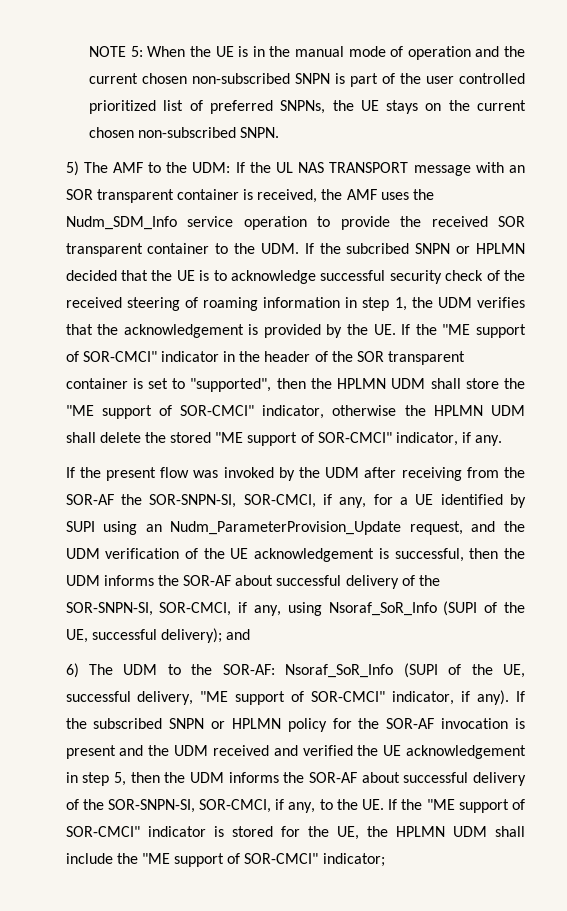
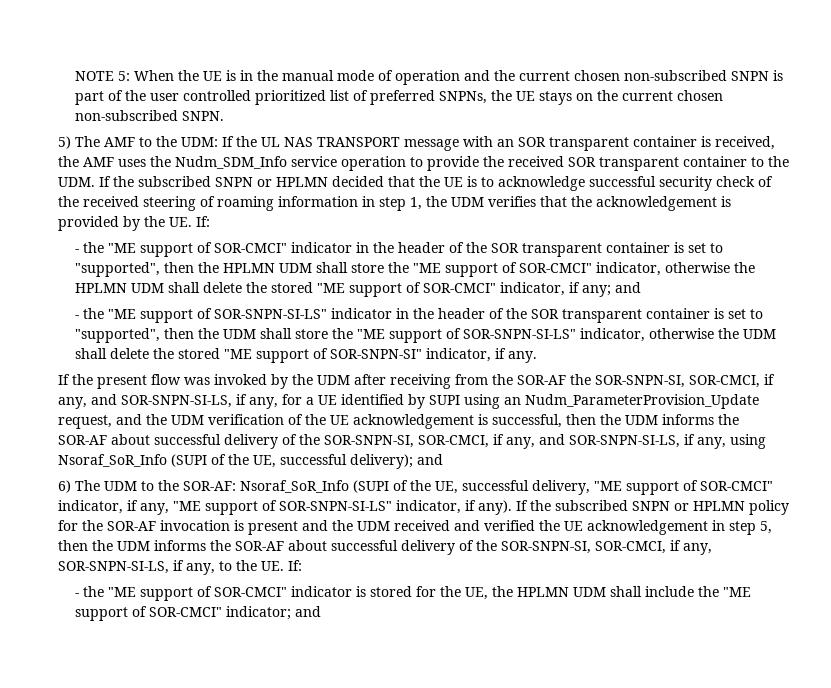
- If the UL NAS TRANSPORT message with an SOR transparent container is received, the AMF uses the Nudm_SDM_Info service operation to provide the received SOR transparent container to the UDM. If the subcribed SNPN or HPLMN decided that the UE is to acknowledge successful security check of the received steering of roaming information in step 1, the UDM verifies that the acknowledgement is provided by the UE. If the "ME support of SOR-CMCI" indicator in the header of the SOR transparent container is set to "supported", then the HPLMN UDM shall store the "ME support of SOR-CMCI" indicator, otherwise the HPLMN UDM shall delete the stored "ME support of SOR-CMCI" indicator, if any.
+ If the UL NAS TRANSPORT message with an SOR transparent container is received, the AMF uses the Nudm_SDM_Info service operation to provide the received SOR transparent container to the UDM. If the subscribed SNPN or HPLMN decided that the UE is to acknowledge successful security check of the received steering of roaming information in step 1, the UDM verifies that the acknowledgement is provided by the UE. If:
+ - the "ME support of SOR-CMCI" indicator in the header of the SOR transparent container is set to "supported", then the HPLMN UDM shall store the "ME support of SOR-CMCI" indicator, otherwise the HPLMN UDM shall delete the stored "ME support of SOR-CMCI" indicator, if any; and
+ - the "ME support of SOR-SNPN-SI-LS" indicator in the header of the SOR transparent container is set to "supported", then the UDM shall store the "ME support of SOR-SNPN-SI-LS" indicator, otherwise the UDM shall delete the stored "ME support of SOR-SNPN-SI" indicator, if any.
- If the present flow was invoked by the UDM after receiving from the SOR-AF the SOR-SNPN-SI, SOR-CMCI, if any, for a UE identified by SUPI using an Nudm_ParameterProvision_Update request, and the UDM verification of the UE acknowledgement is successful, then the UDM informs the SOR-AF about successful delivery of the SOR-SNPN-SI, SOR-CMCI, if any, using Nsoraf_SoR_Info (SUPI of the UE, successful delivery);
+ If the present flow was invoked by the UDM after receiving from the SOR-AF the SOR-SNPN-SI, SOR-CMCI, if any, and SOR-SNPN-SI-LS, if any, for a UE identified by SUPI using an Nudm_ParameterProvision_Update request, and the UDM verification of the UE acknowledgement is successful, then the UDM informs the SOR-AF about successful delivery of the SOR-SNPN-SI, SOR-CMCI, if any, and SOR-SNPN-SI-LS, if any, using Nsoraf_SoR_Info (SUPI of the UE, successful delivery);
- 6) The UDM to the SOR-AF: Nsoraf_SoR_Info (SUPI of the UE, successful delivery, "ME support of SOR-CMCI" indicator, if any).
+ 6) The UDM to the SOR-AF: Nsoraf_SoR_Info (SUPI of the UE, successful delivery, "ME support of SOR-CMCI" indicator, if any, "ME support of SOR-SNPN-SI-LS" indicator, if any).
- If the subscribed SNPN or HPLMN policy for the SOR-AF invocation is present and the UDM received and verified the UE acknowledgement in step 5, then the UDM informs the SOR-AF about successful delivery of the SOR-SNPN-SI, SOR-CMCI, if any, to the UE. If the "ME support of SOR-CMCI" indicator is stored for the UE, the HPLMN UDM shall include the "ME support of SOR-CMCI" indicator;
+ If the subscribed SNPN or HPLMN policy for the SOR-AF invocation is present and the UDM received and verified the UE acknowledgement in step 5, then the UDM informs the SOR-AF about successful delivery of the SOR-SNPN-SI, SOR-CMCI, if any, SOR-SNPN-SI-LS, if any, to the UE. If:
+ - the "ME support of SOR-CMCI" indicator is stored for the UE, the HPLMN UDM shall include the "ME support of SOR-CMCI" indicator; and

